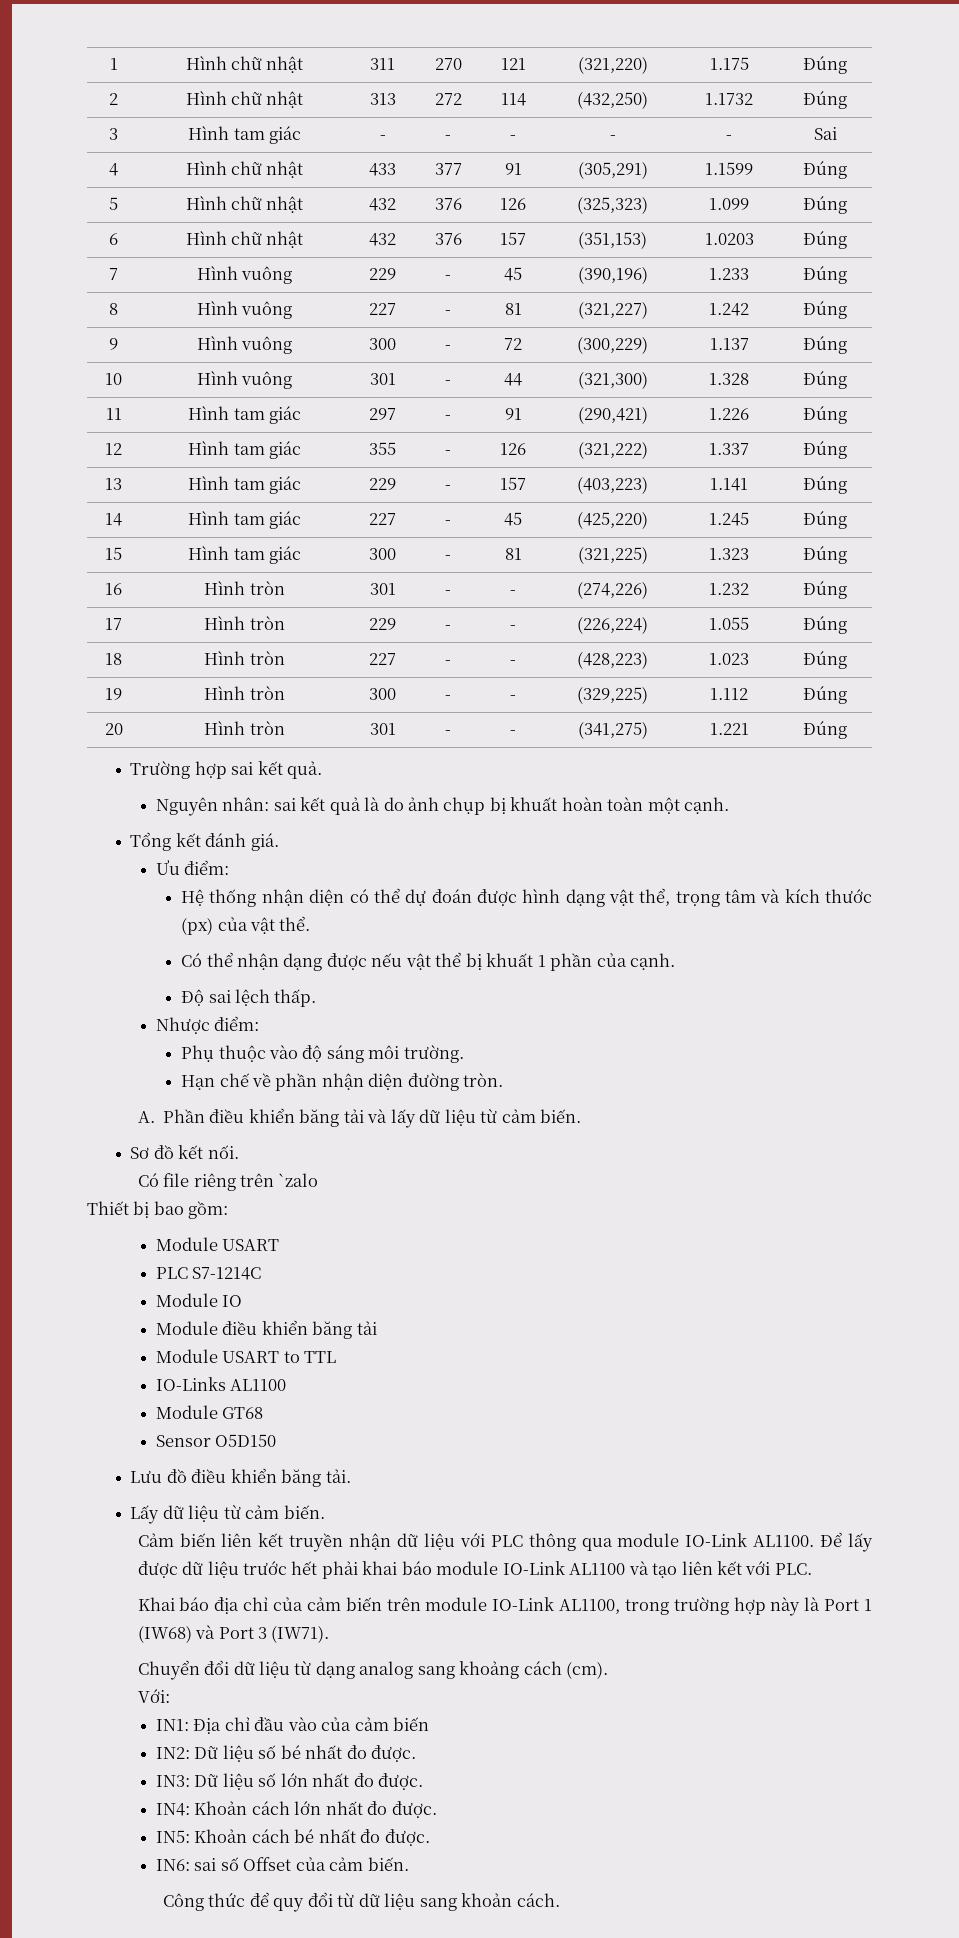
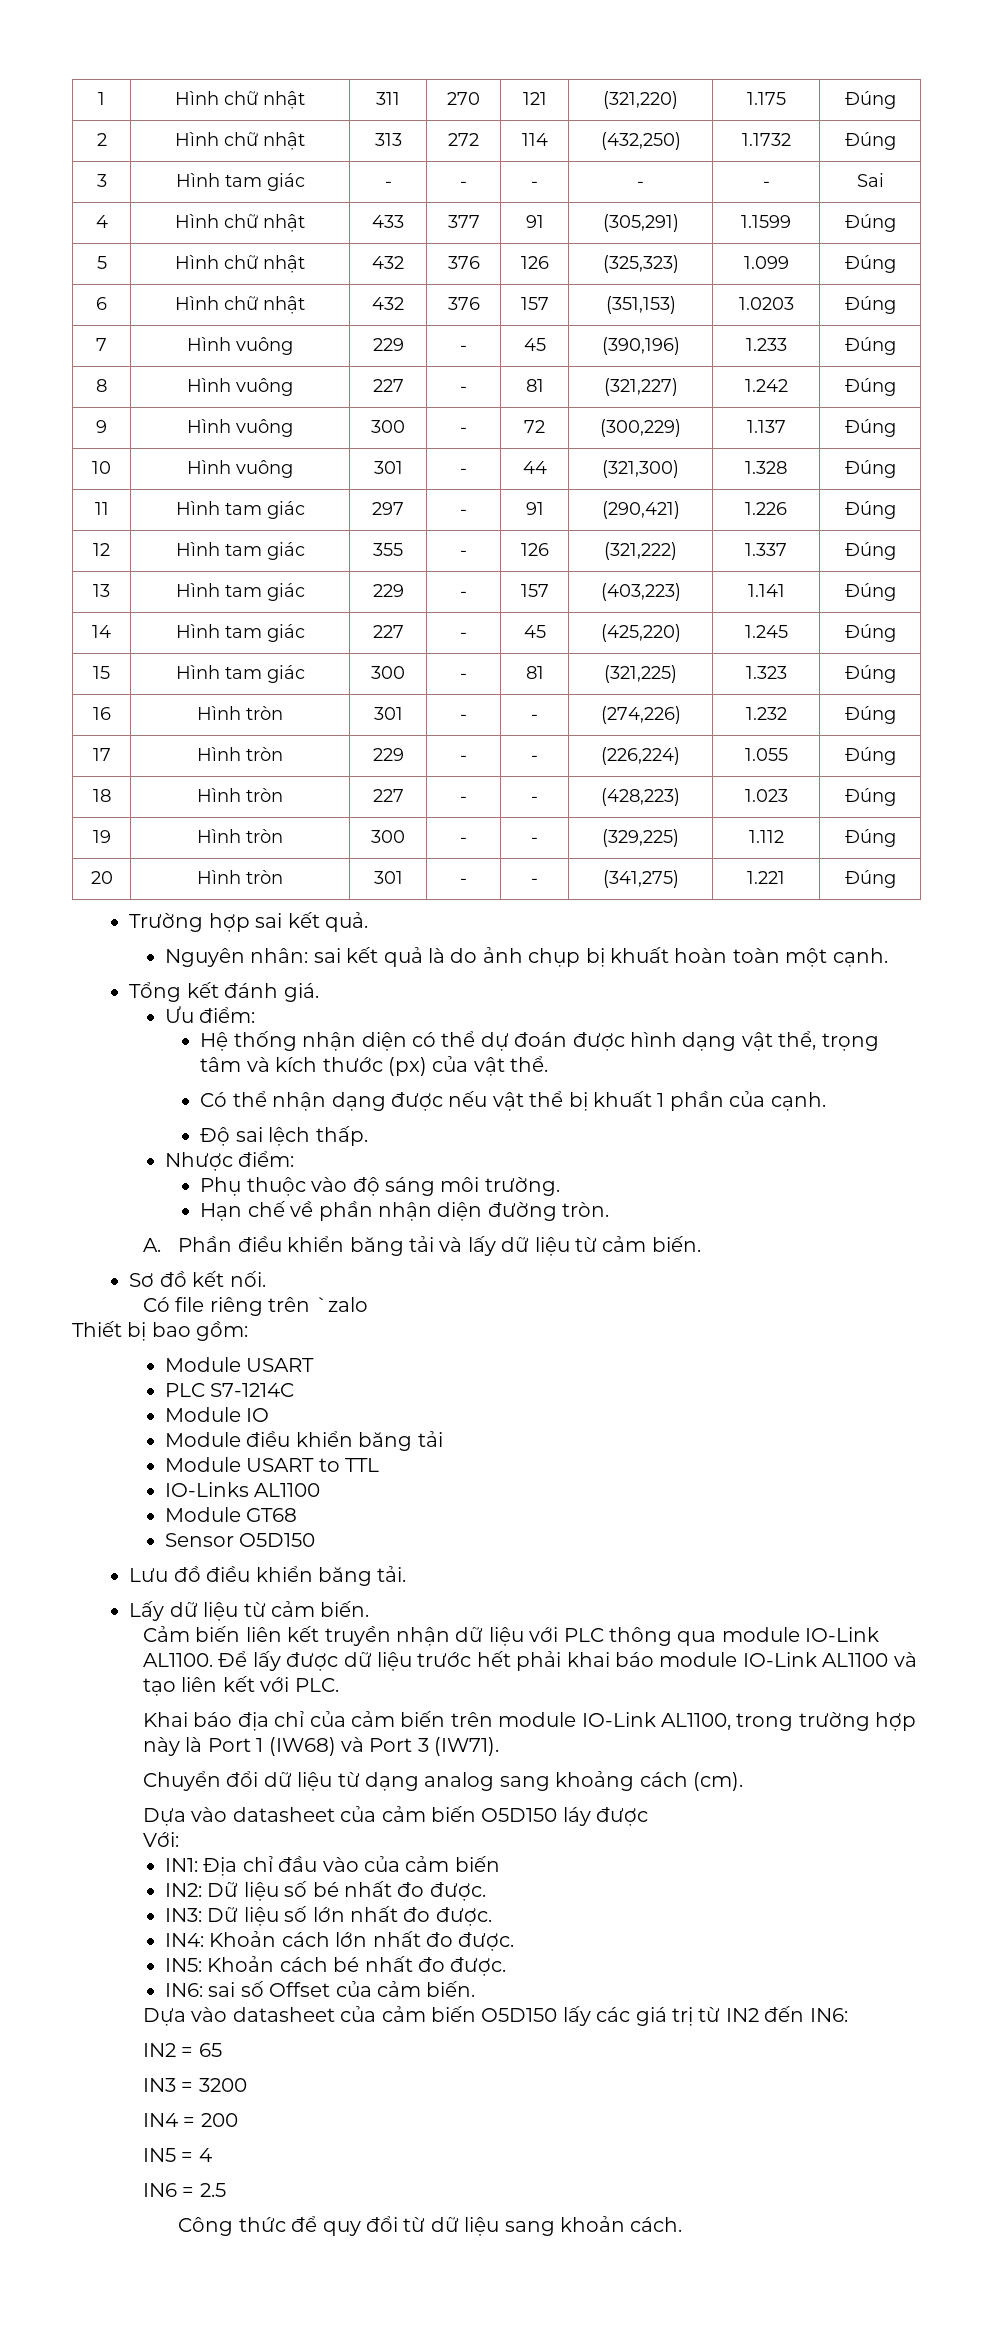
+ Dựa vào datasheet của cảm biến O5D150 láy được
+ Dựa vào datasheet của cảm biến O5D150 lấy các giá trị từ IN2 đến IN6:
+ IN2 = 65
+ IN3 = 3200
+ IN4 = 200
+ IN5 = 4
+ IN6 = 2.5

